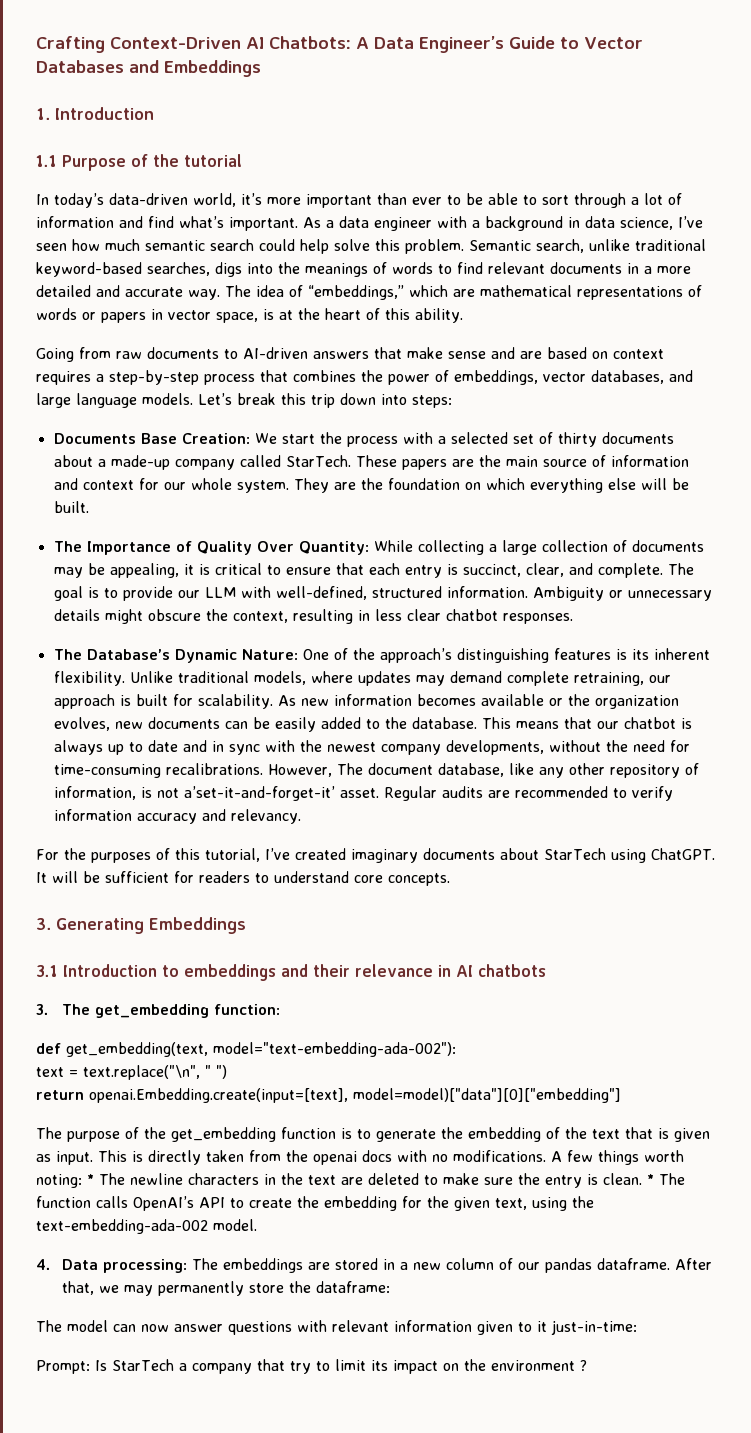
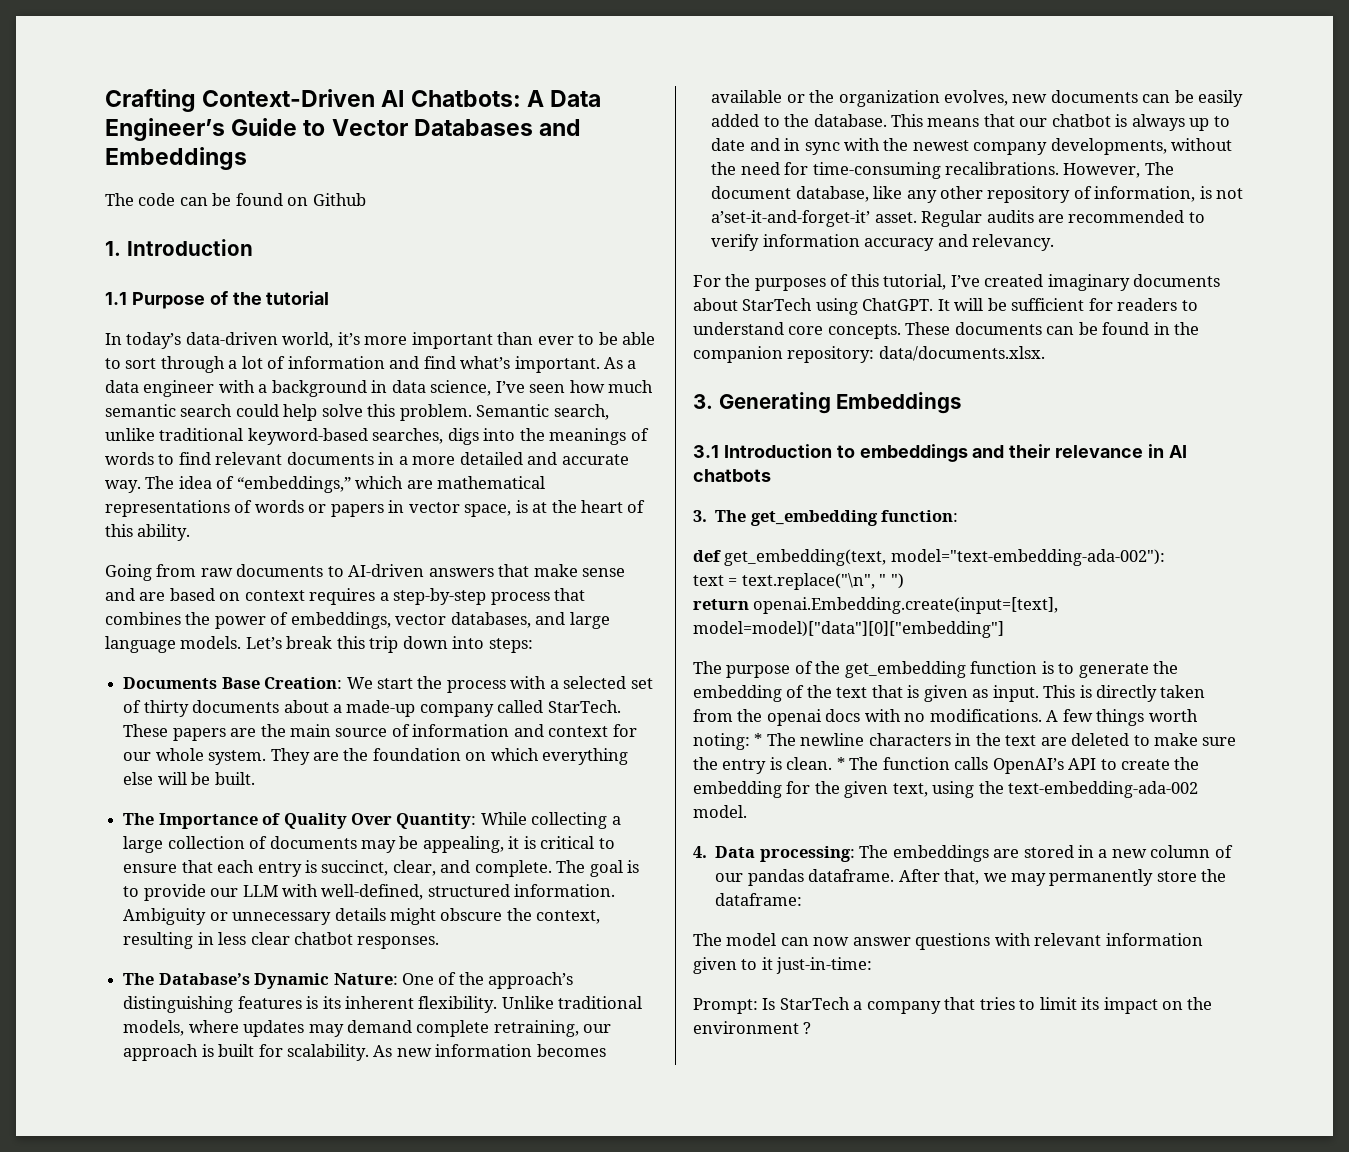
+ The code can be found on Github
+ These documents can be found in the companion repository: data/documents.xlsx.
- Prompt: Is StarTech a company that try to limit its impact on the environment ?
+ Prompt: Is StarTech a company that tries to limit its impact on the environment ?

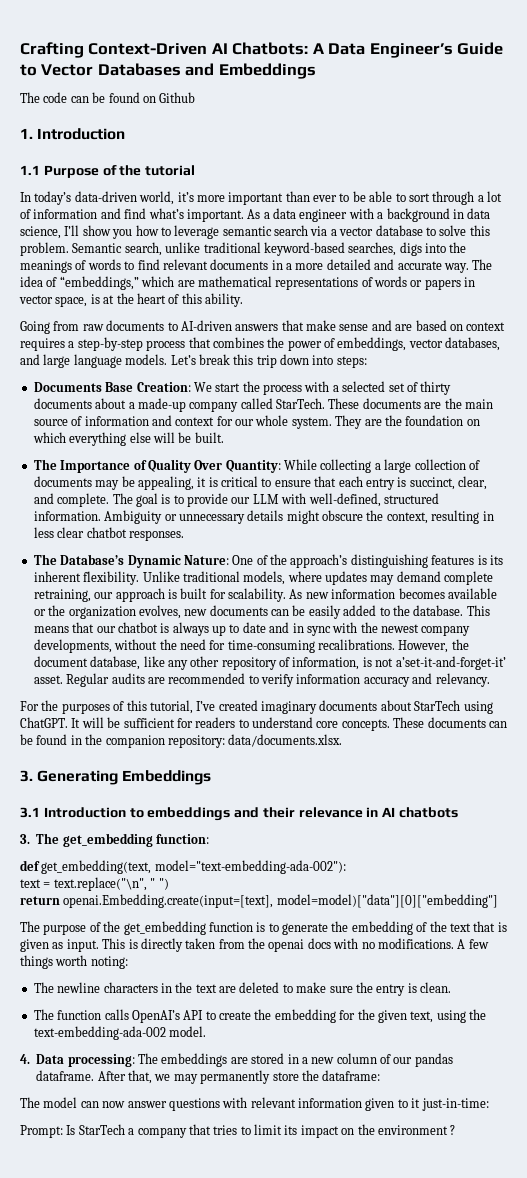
- As a data engineer with a background in data science, I’ve seen how much semantic search could help solve this problem.
+ As a data engineer with a background in data science, I’ll show you how to leverage semantic search via a vector database to solve this problem.
- These papers are the main source of information and context for our whole system.
+ These documents are the main source of information and context for our whole system.
- However, The document database, like any other repository of information, is not a’set-it-and-forget-it’ asset.
+ However, the document database, like any other repository of information, is not a’set-it-and-forget-it’ asset.
- A few things worth noting: * The newline characters in the text are deleted to make sure the entry is clean. * The function calls OpenAI’s API to create the embedding for the given text, using the text-embedding-ada-002 model.
+ A few things worth noting:
+ The newline characters in the text are deleted to make sure the entry is clean.
+ The function calls OpenAI’s API to create the embedding for the given text, using the text-embedding-ada-002 model.

